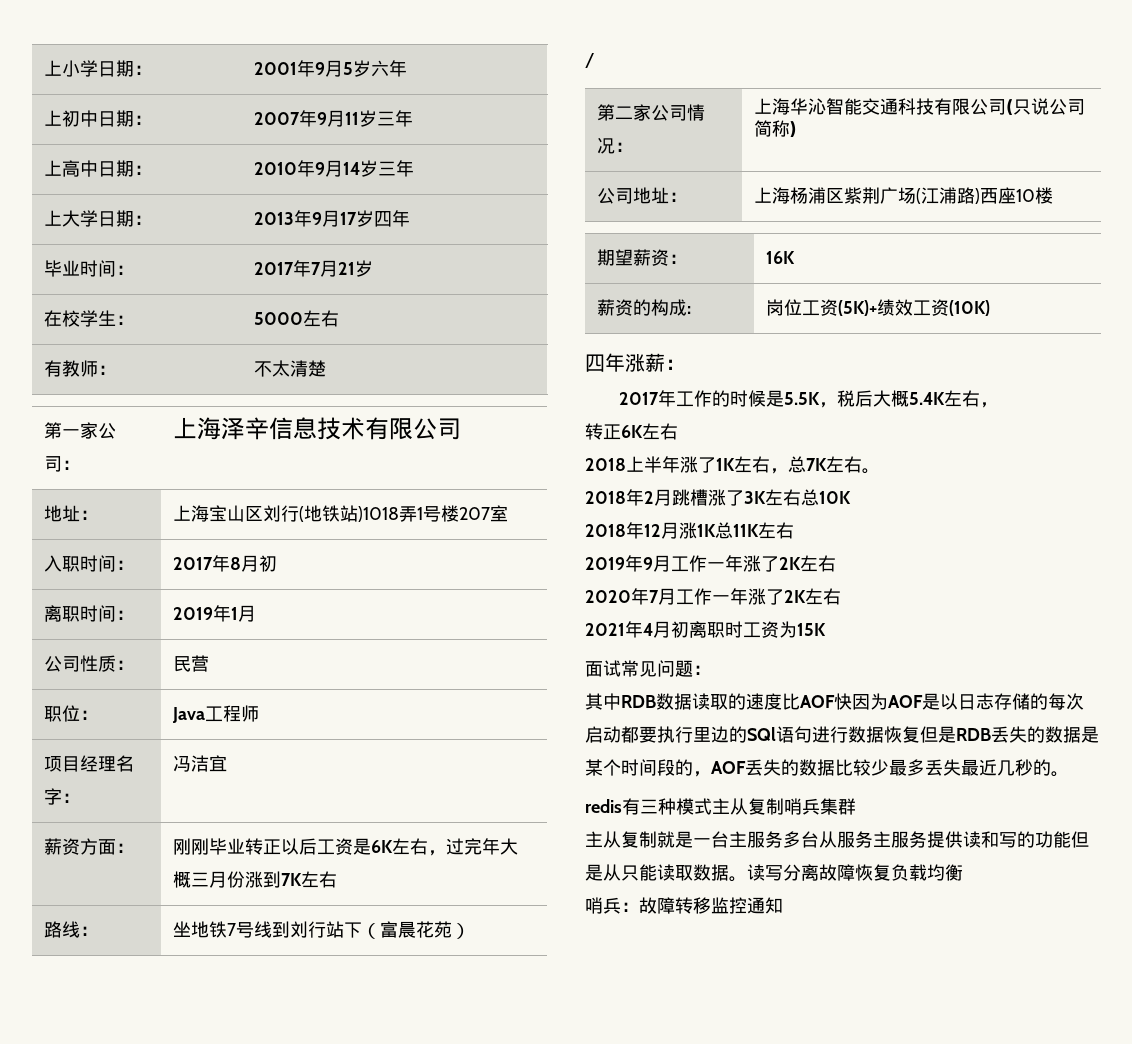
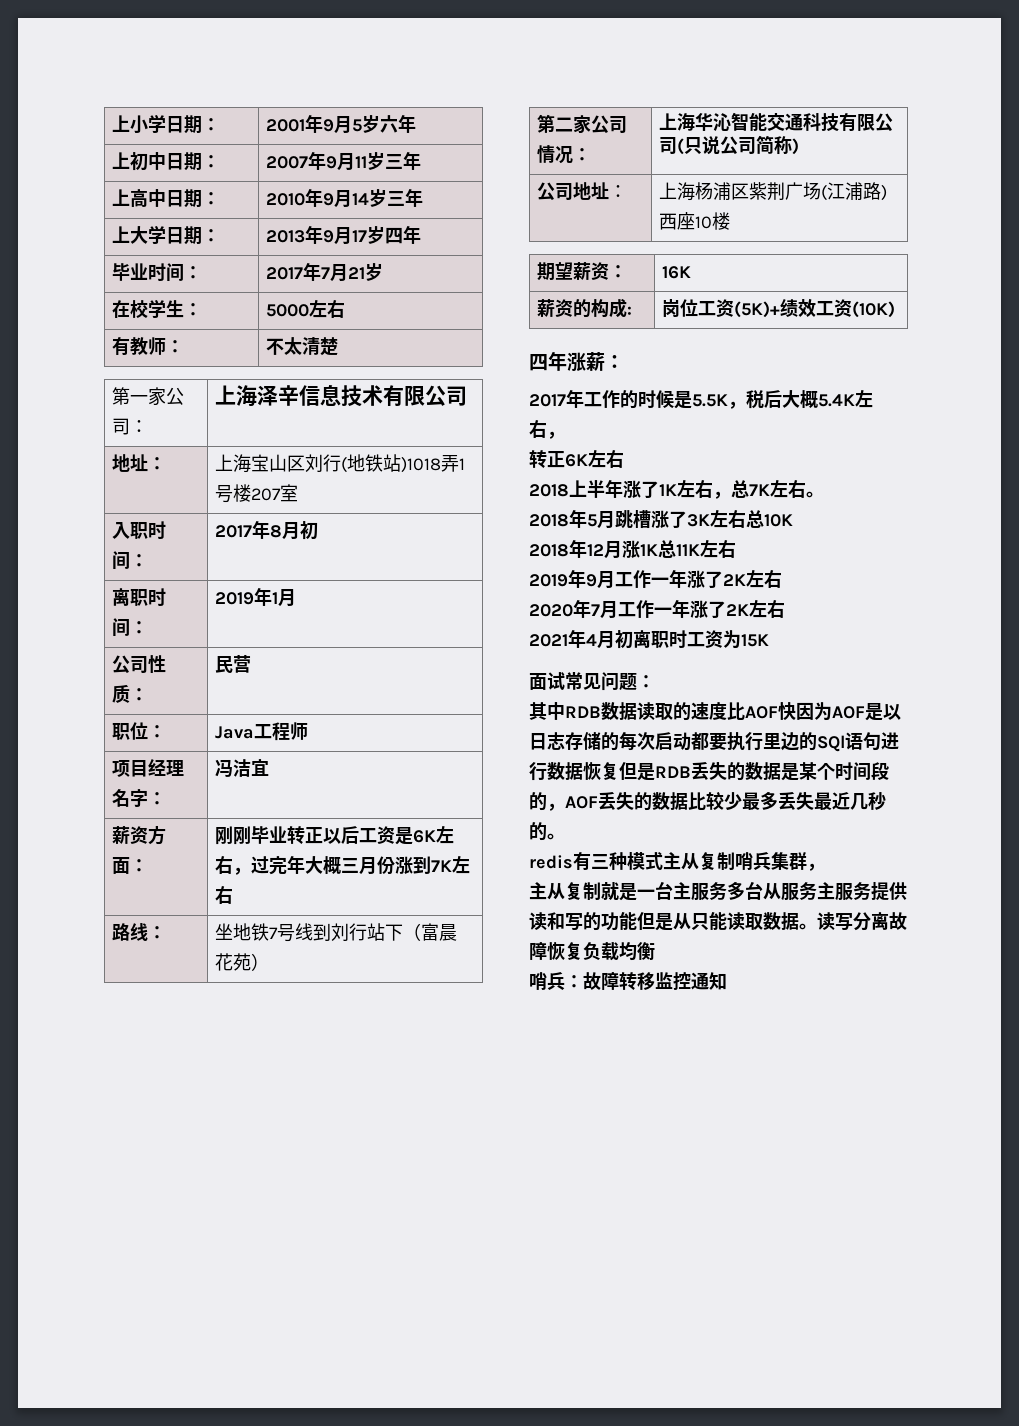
- /
- 2018年2月跳槽涨了3K左右总10K
+ 2018年5月跳槽涨了3K左右总10K
- redis有三种模式主从复制哨兵集群
+ redis有三种模式主从复制哨兵集群，

